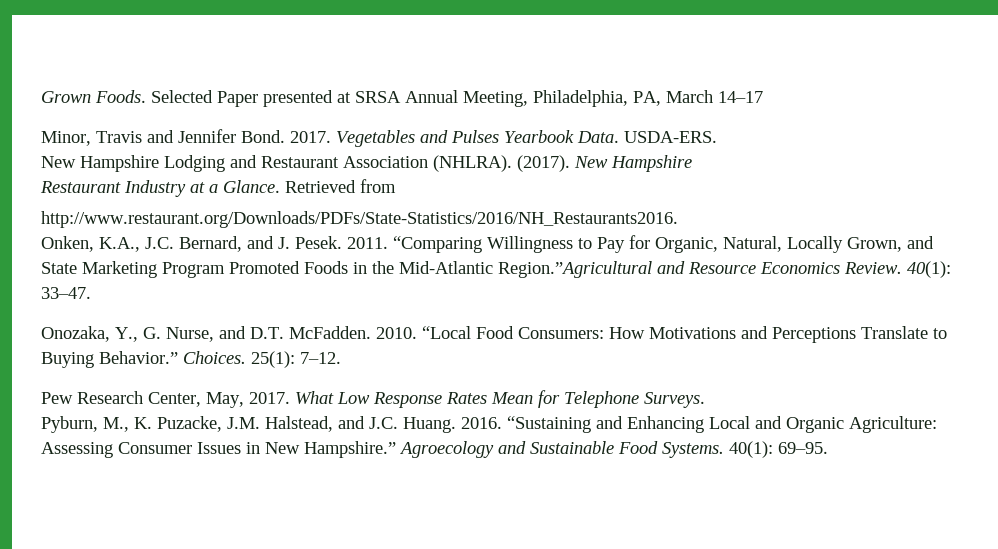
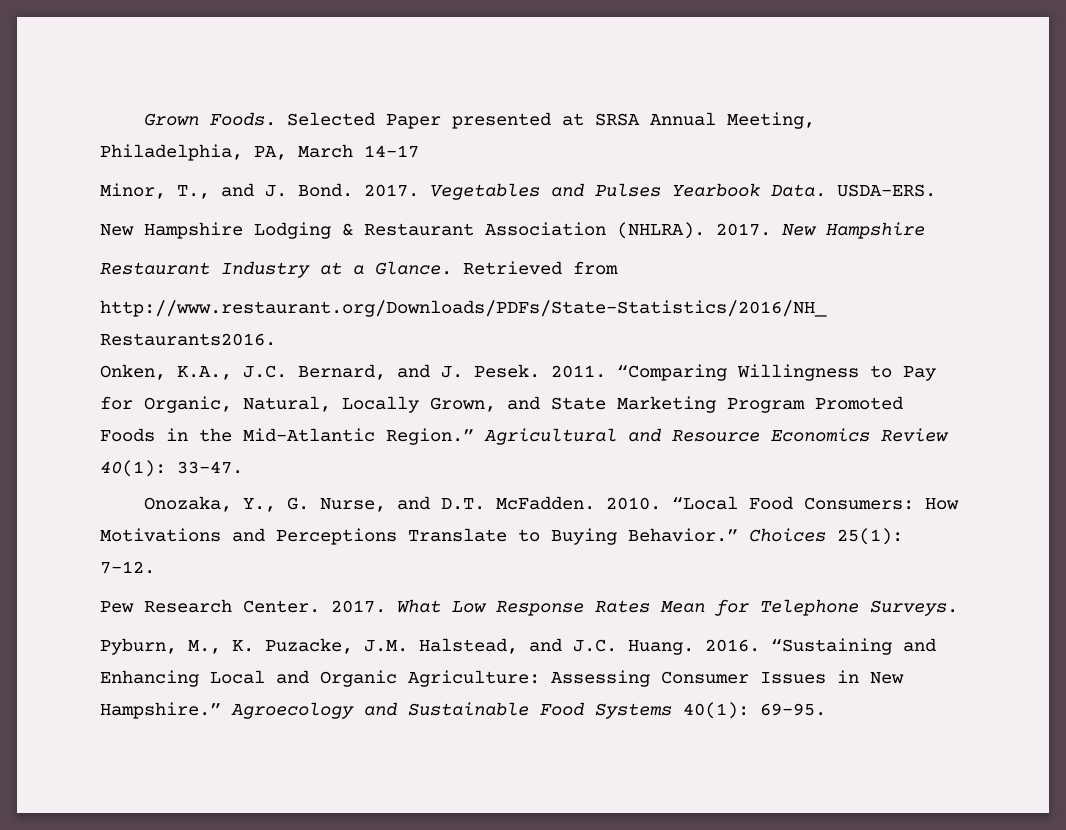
- Minor, Travis and Jennifer Bond.
+ Minor, T., and J. Bond.
- New Hampshire Lodging and Restaurant Association (NHLRA). (2017).
+ New Hampshire Lodging & Restaurant Association (NHLRA). 2017.
- “Comparing Willingness to Pay for Organic, Natural, Locally Grown, and State Marketing Program Promoted Foods in the Mid-Atlantic Region.”Agricultural and Resource Economics Review. 40(1): 33–47.
+ “Comparing Willingness to Pay for Organic, Natural, Locally Grown, and State Marketing Program Promoted Foods in the Mid-Atlantic Region.” Agricultural and Resource Economics Review 40(1): 33–47.
- Choices. 25(1): 7–12.
+ Choices 25(1): 7–12.
- Pew Research Center, May, 2017.
+ Pew Research Center. 2017.
- Agroecology and Sustainable Food Systems. 40(1): 69–95.
+ Agroecology and Sustainable Food Systems 40(1): 69–95.

